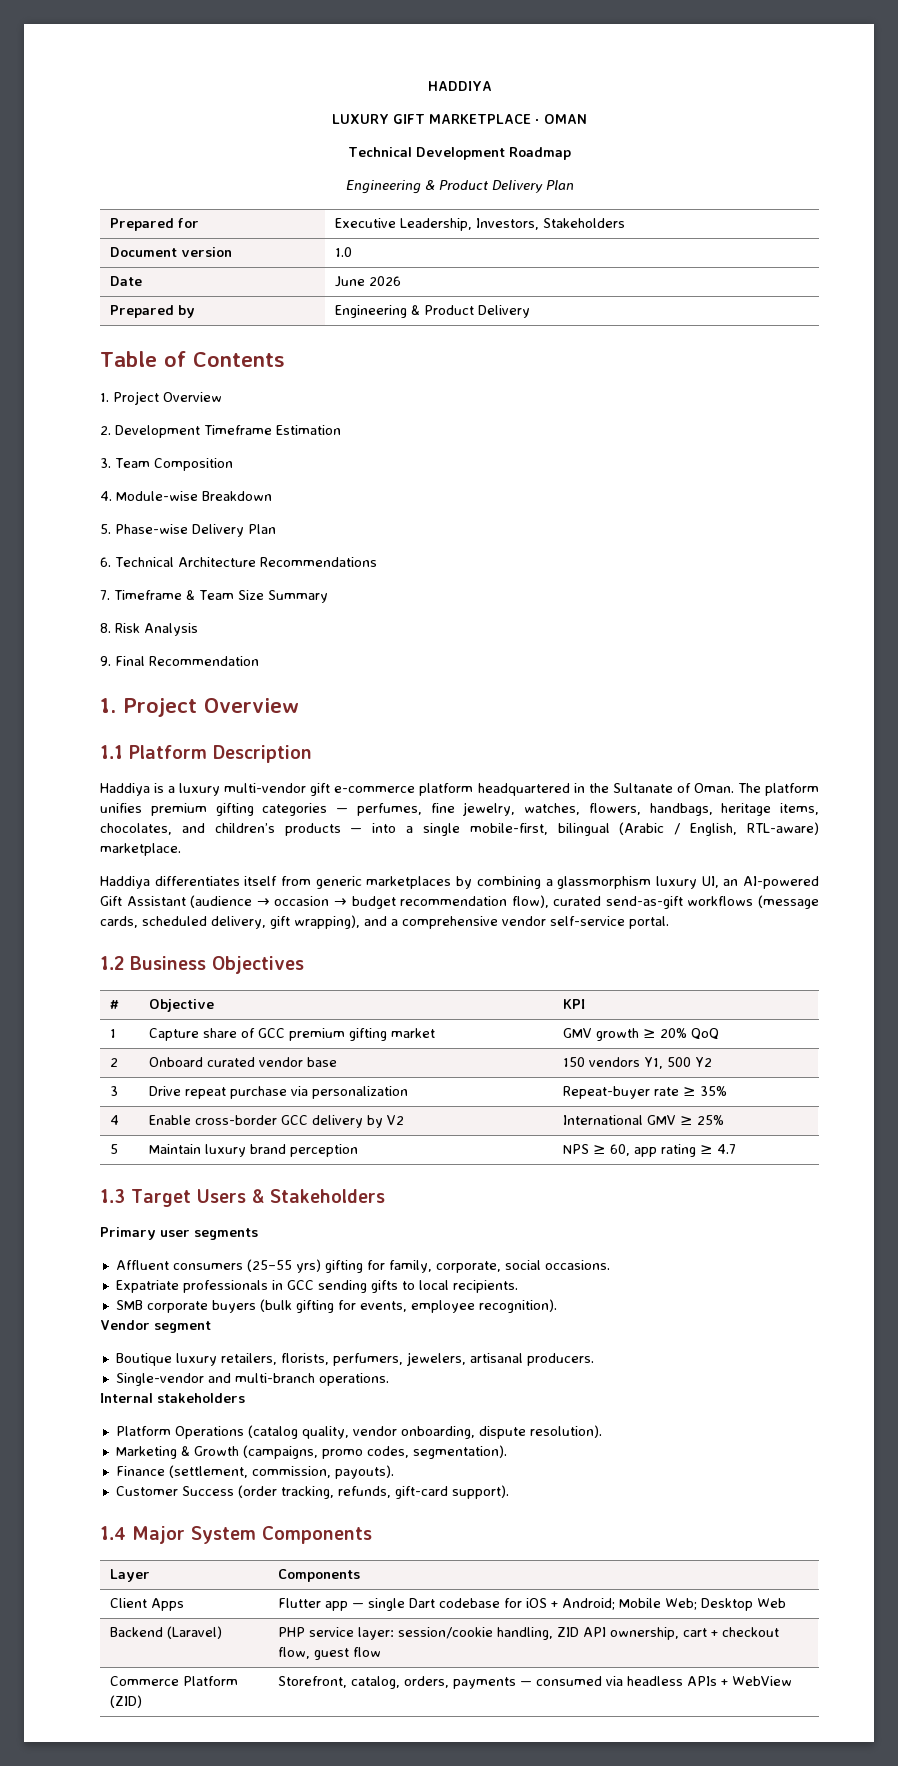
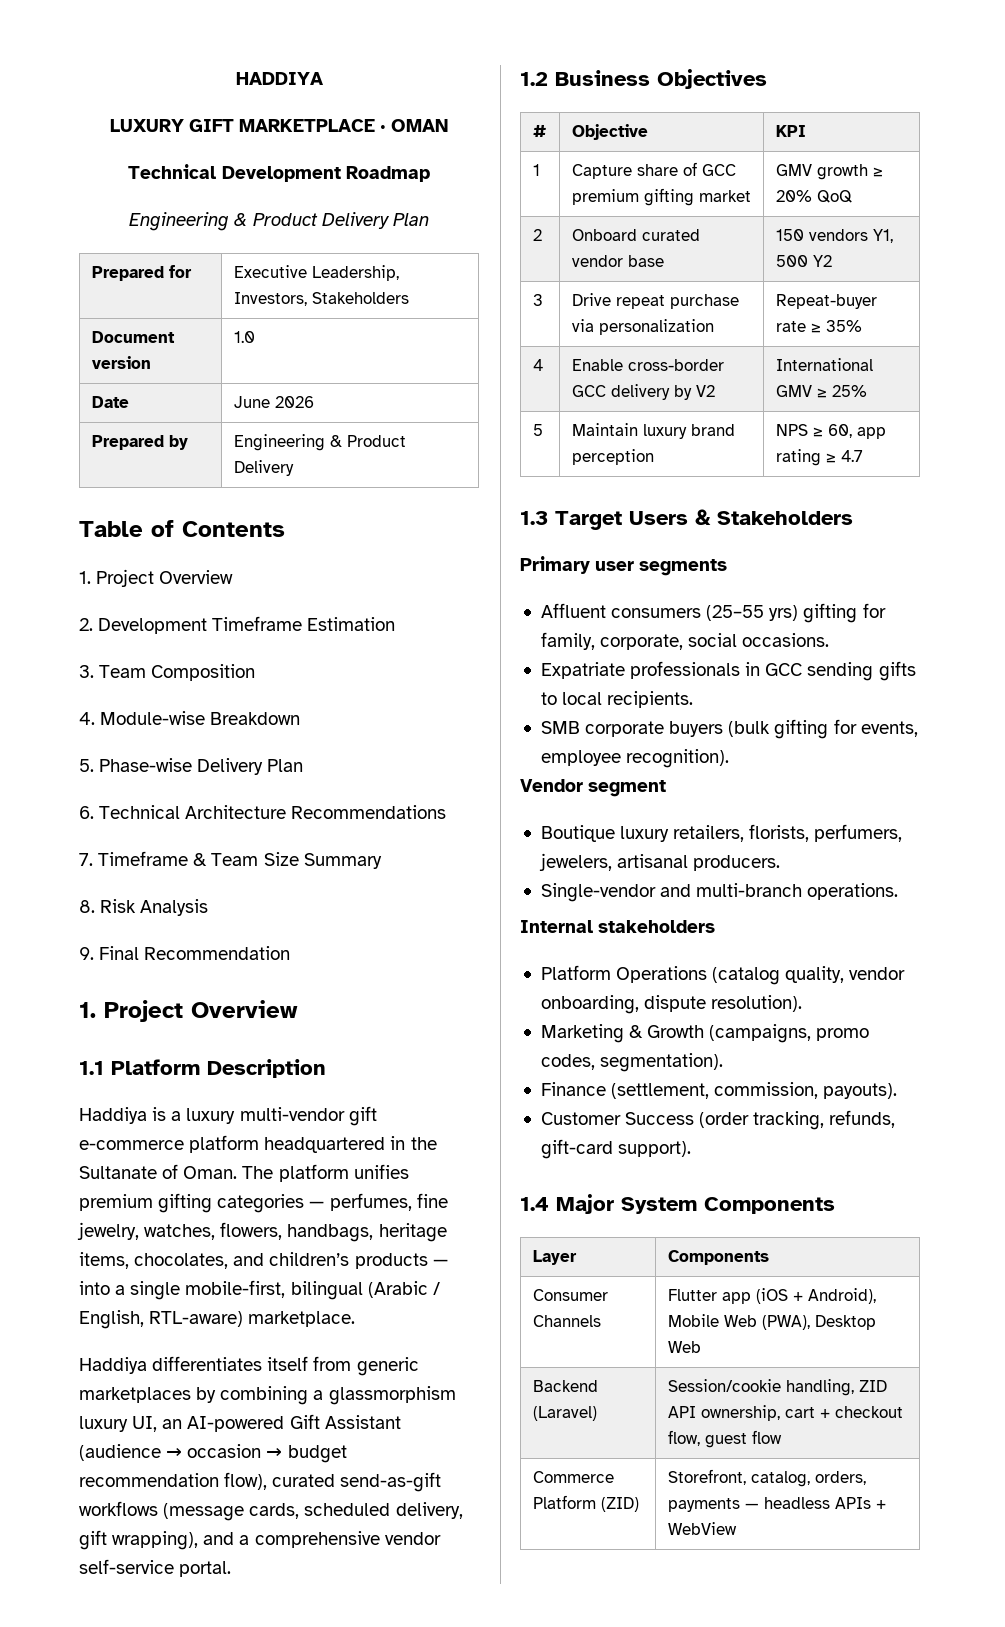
- Client Apps | Flutter app — single Dart codebase for iOS + Android; Mobile Web; Desktop Web
+ Consumer Channels | Flutter app (iOS + Android), Mobile Web (PWA), Desktop Web
- Backend (Laravel) | PHP service layer: session/cookie handling, ZID API ownership, cart + checkout flow, guest flow
+ Backend (Laravel) | Session/cookie handling, ZID API ownership, cart + checkout flow, guest flow
- Commerce Platform (ZID) | Storefront, catalog, orders, payments — consumed via headless APIs + WebView
+ Commerce Platform (ZID) | Storefront, catalog, orders, payments — headless APIs + WebView

